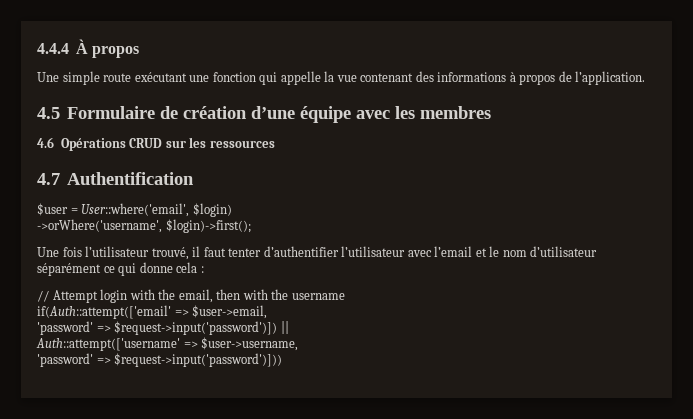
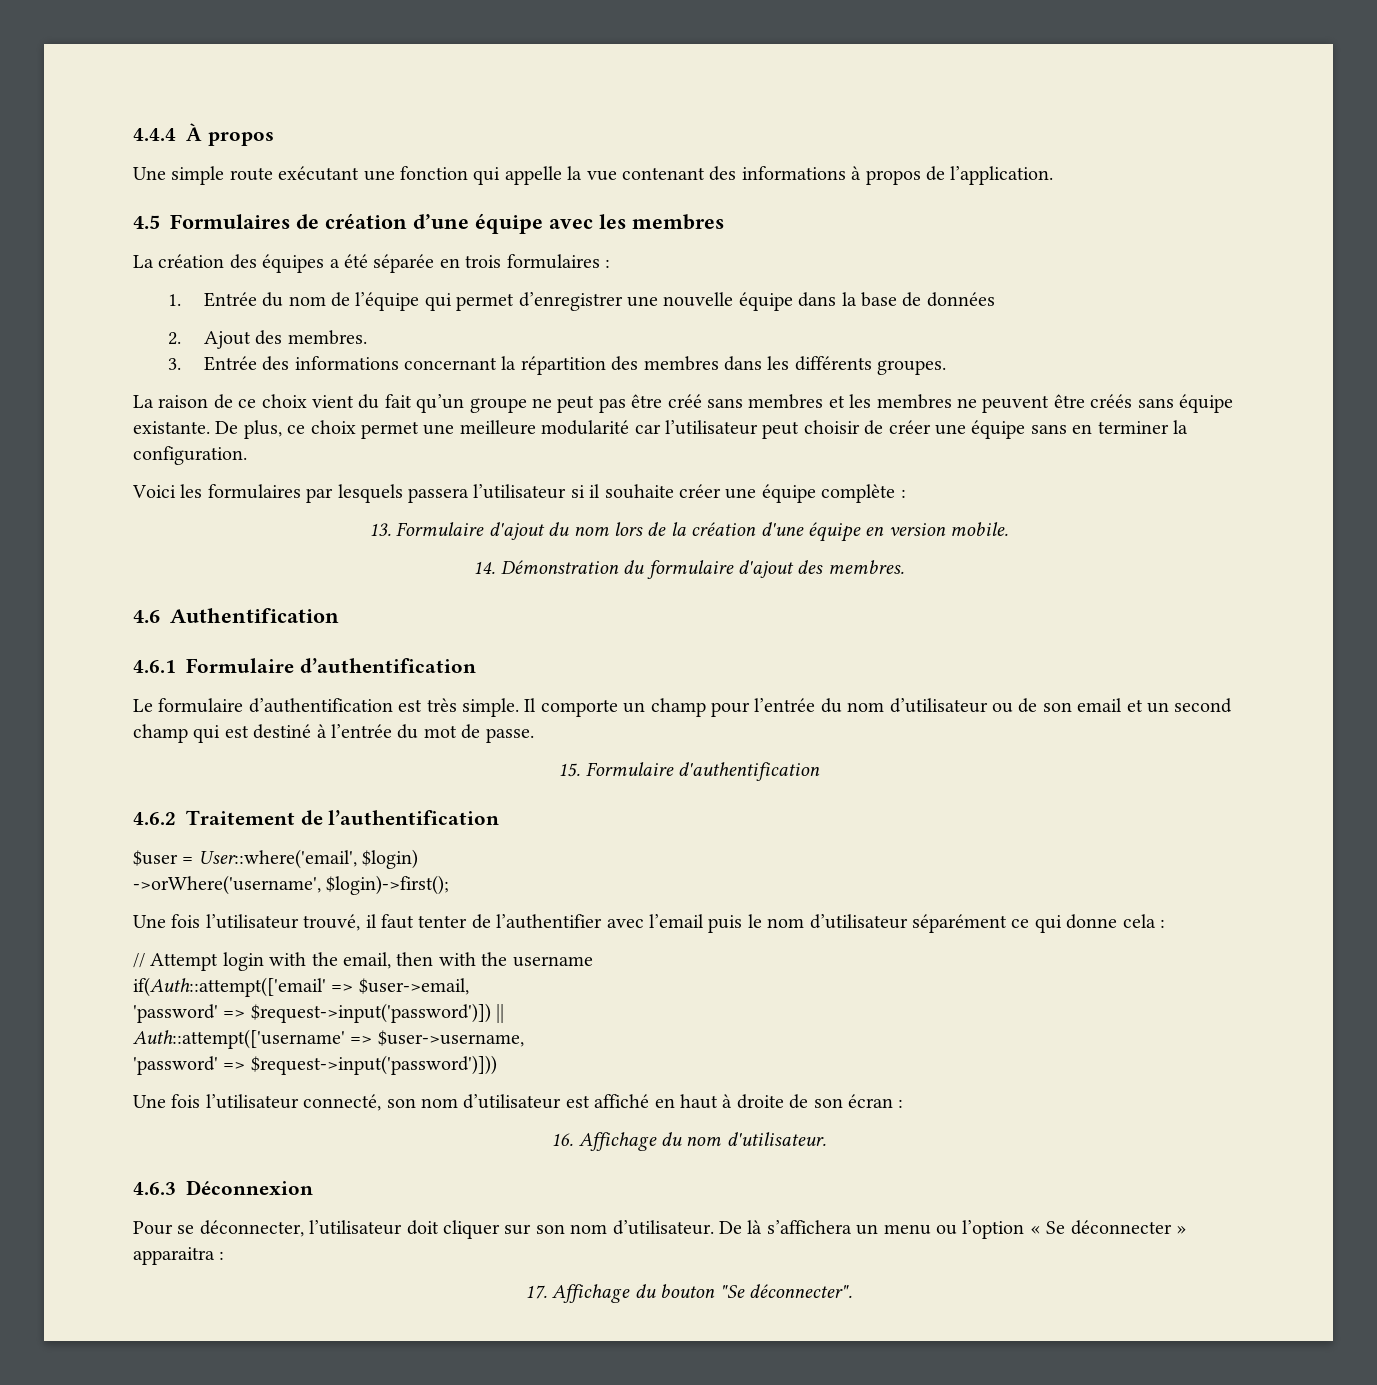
- 4.5 Formulaire de création d’une équipe avec les membres
+ 4.5 Formulaires de création d’une équipe avec les membres
- 4.6 Opérations CRUD sur les ressources
- 4.7 Authentification
+ La création des équipes a été séparée en trois formulaires :
+ 1. Entrée du nom de l’équipe qui permet d’enregistrer une nouvelle équipe dans la base de données
+ 2. Ajout des membres.
+ 3. Entrée des informations concernant la répartition des membres dans les différents groupes.
+ La raison de ce choix vient du fait qu’un groupe ne peut pas être créé sans membres et les membres ne peuvent être créés sans équipe existante. De plus, ce choix permet une meilleure modularité car l’utilisateur peut choisir de créer une équipe sans en terminer la configuration.
+ Voici les formulaires par lesquels passera l’utilisateur si il souhaite créer une équipe complète :
+ 13. Formulaire d'ajout du nom lors de la création d'une équipe en version mobile.
+ 14. Démonstration du formulaire d'ajout des membres.
+ 4.6 Authentification
+ 4.6.1 Formulaire d’authentification
+ Le formulaire d’authentification est très simple. Il comporte un champ pour l’entrée du nom d’utilisateur ou de son email et un second champ qui est destiné à l’entrée du mot de passe.
+ 15. Formulaire d'authentification
+ 4.6.2 Traitement de l’authentification
- Une fois l’utilisateur trouvé, il faut tenter d’authentifier l’utilisateur avec l’email et le nom d’utilisateur séparément ce qui donne cela :
+ Une fois l’utilisateur trouvé, il faut tenter de l’authentifier avec l’email puis le nom d’utilisateur séparément ce qui donne cela :
+ Une fois l’utilisateur connecté, son nom d’utilisateur est affiché en haut à droite de son écran :
+ 16. Affichage du nom d'utilisateur.
+ 4.6.3 Déconnexion
+ Pour se déconnecter, l’utilisateur doit cliquer sur son nom d’utilisateur. De là s’affichera un menu ou l’option « Se déconnecter » apparaitra :
+ 17. Affichage du bouton "Se déconnecter".

